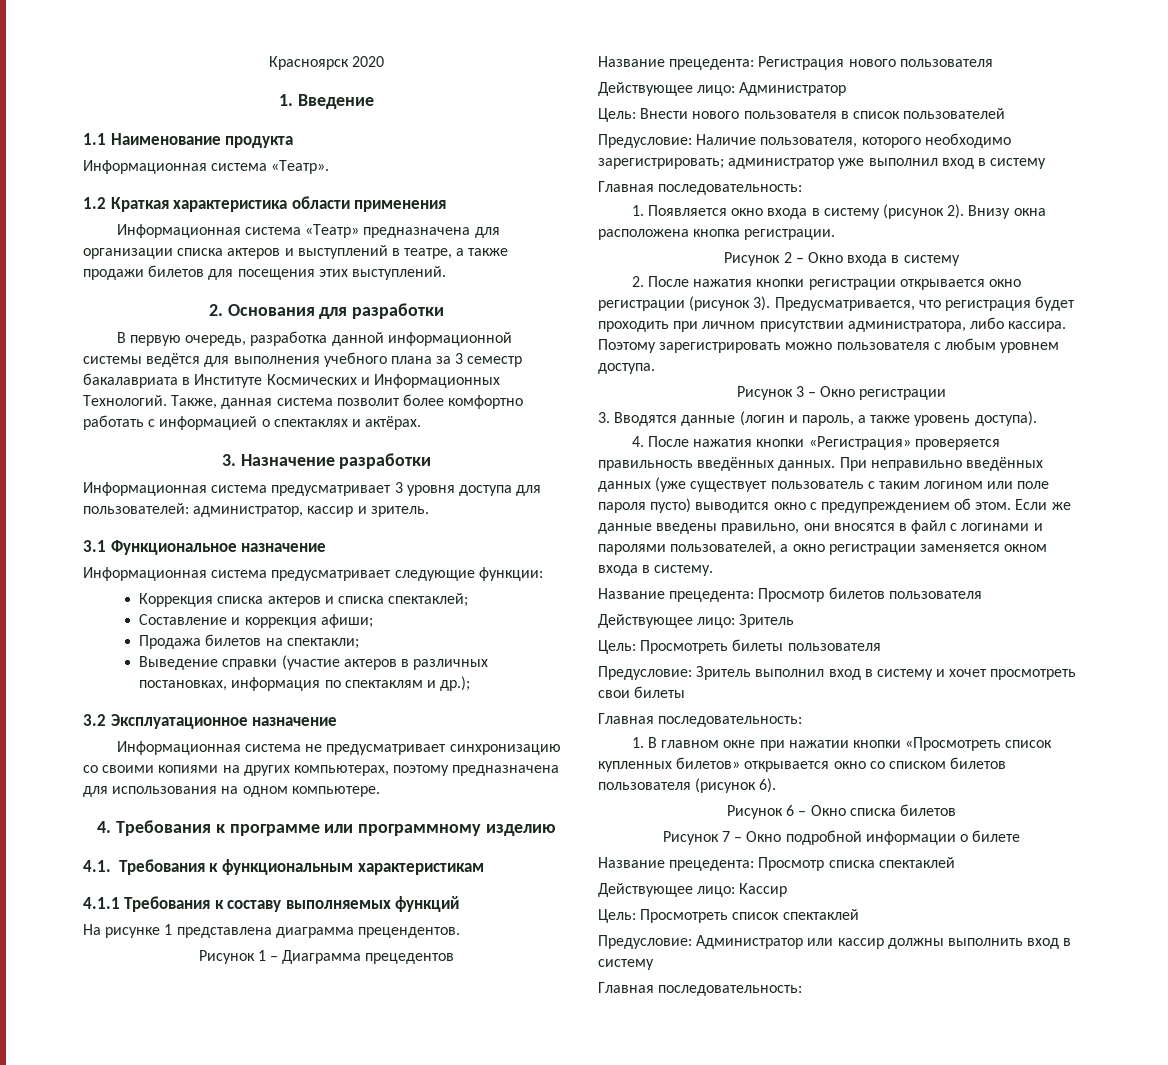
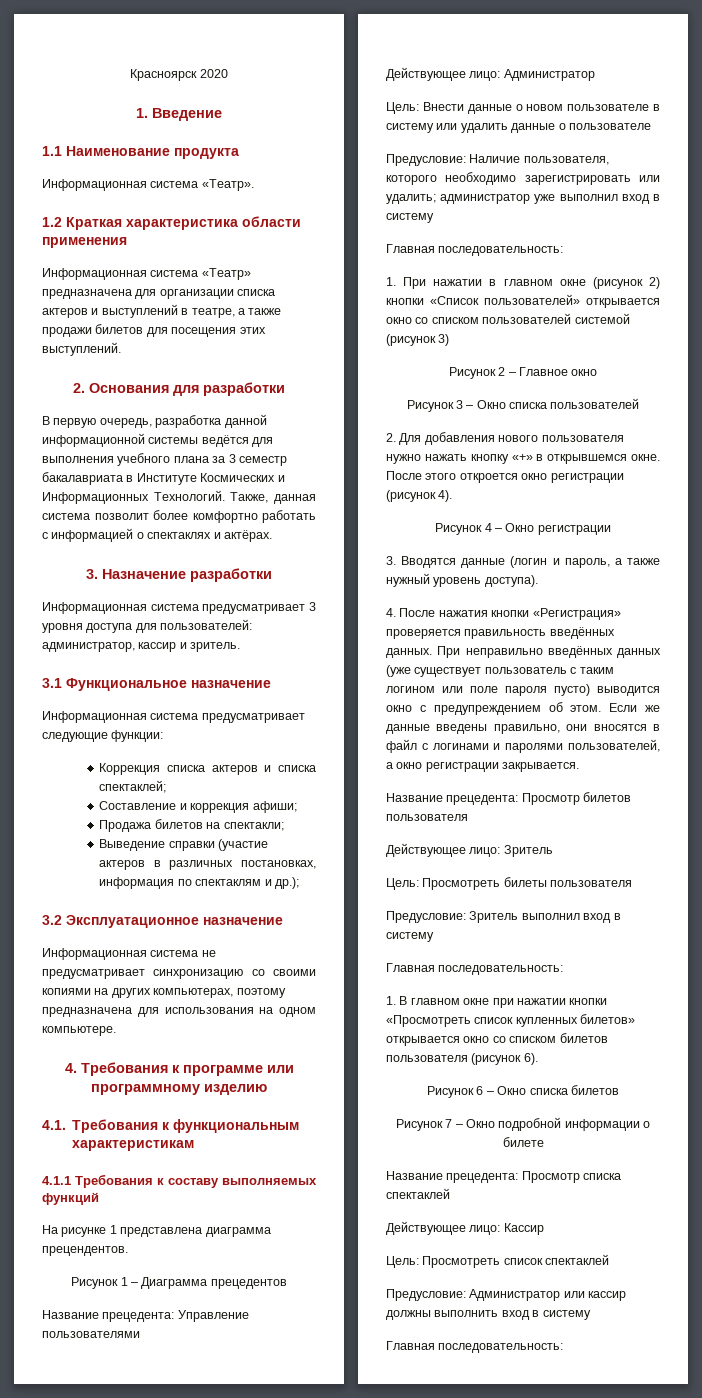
- Название прецедента: Регистрация нового пользователя
+ Название прецедента: Управление пользователями
- Цель: Внести нового пользователя в список пользователей
+ Цель: Внести данные о новом пользователе в систему или удалить данные о пользователе
- Предусловие: Наличие пользователя, которого необходимо зарегистрировать; администратор уже выполнил вход в систему
+ Предусловие: Наличие пользователя, которого необходимо зарегистрировать или удалить; администратор уже выполнил вход в систему
- 1. Появляется окно входа в систему (рисунок 2). Внизу окна расположена кнопка регистрации.
- Рисунок 2 – Окно входа в систему
- 2. После нажатия кнопки регистрации открывается окно регистрации (рисунок 3). Предусматривается, что регистрация будет проходить при личном присутствии администратора, либо кассира. Поэтому зарегистрировать можно пользователя с любым уровнем доступа.
- Рисунок 3 – Окно регистрации
+ 1. При нажатии в главном окне (рисунок 2) кнопки «Список пользователей» открывается окно со списком пользователей системой (рисунок 3)
+ Рисунок 2 – Главное окно
+ Рисунок 3 – Окно списка пользователей
+ 2. Для добавления нового пользователя нужно нажать кнопку «+» в открывшемся окне. После этого откроется окно регистрации (рисунок 4).
+ Рисунок 4 – Окно регистрации
- 3. Вводятся данные (логин и пароль, а также уровень доступа).
+ 3. Вводятся данные (логин и пароль, а также нужный уровень доступа).
- Если же данные введены правильно, они вносятся в файл с логинами и паролями пользователей, а окно регистрации заменяется окном входа в систему.
+ Если же данные введены правильно, они вносятся в файл с логинами и паролями пользователей, а окно регистрации закрывается.
- Предусловие: Зритель выполнил вход в систему и хочет просмотреть свои билеты
+ Предусловие: Зритель выполнил вход в систему

